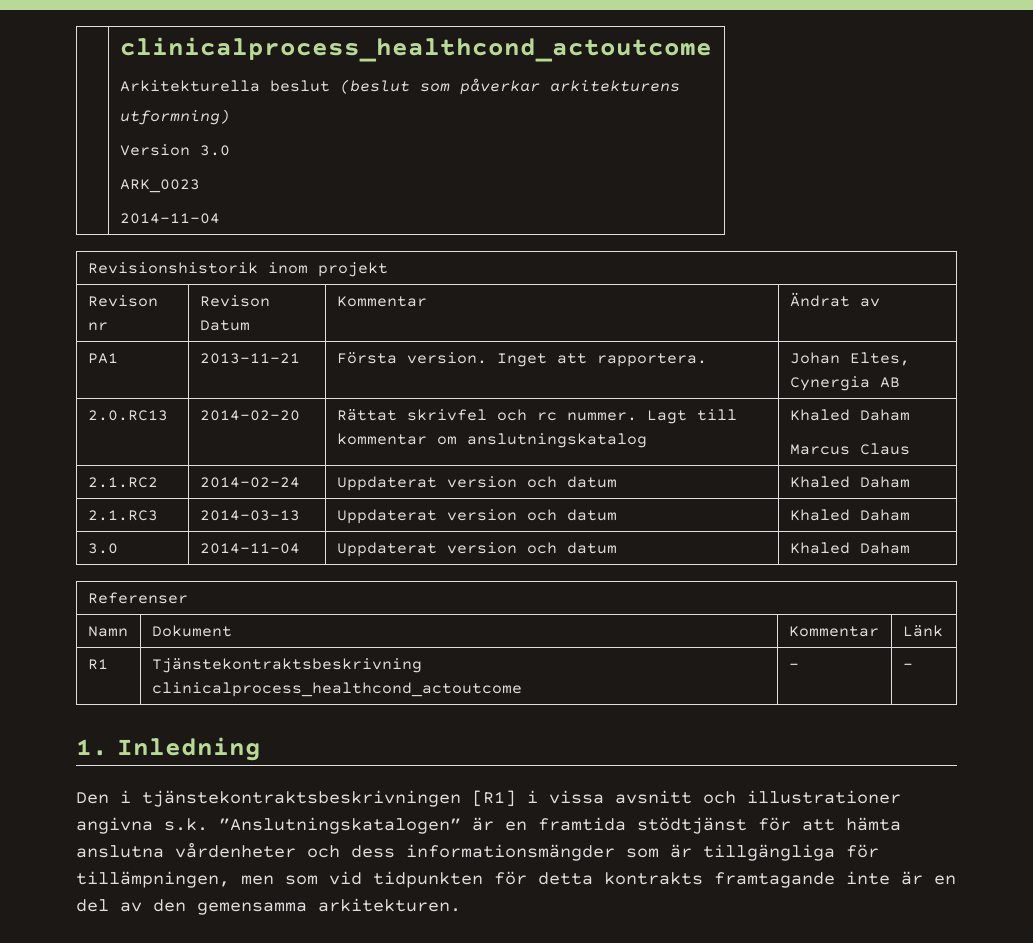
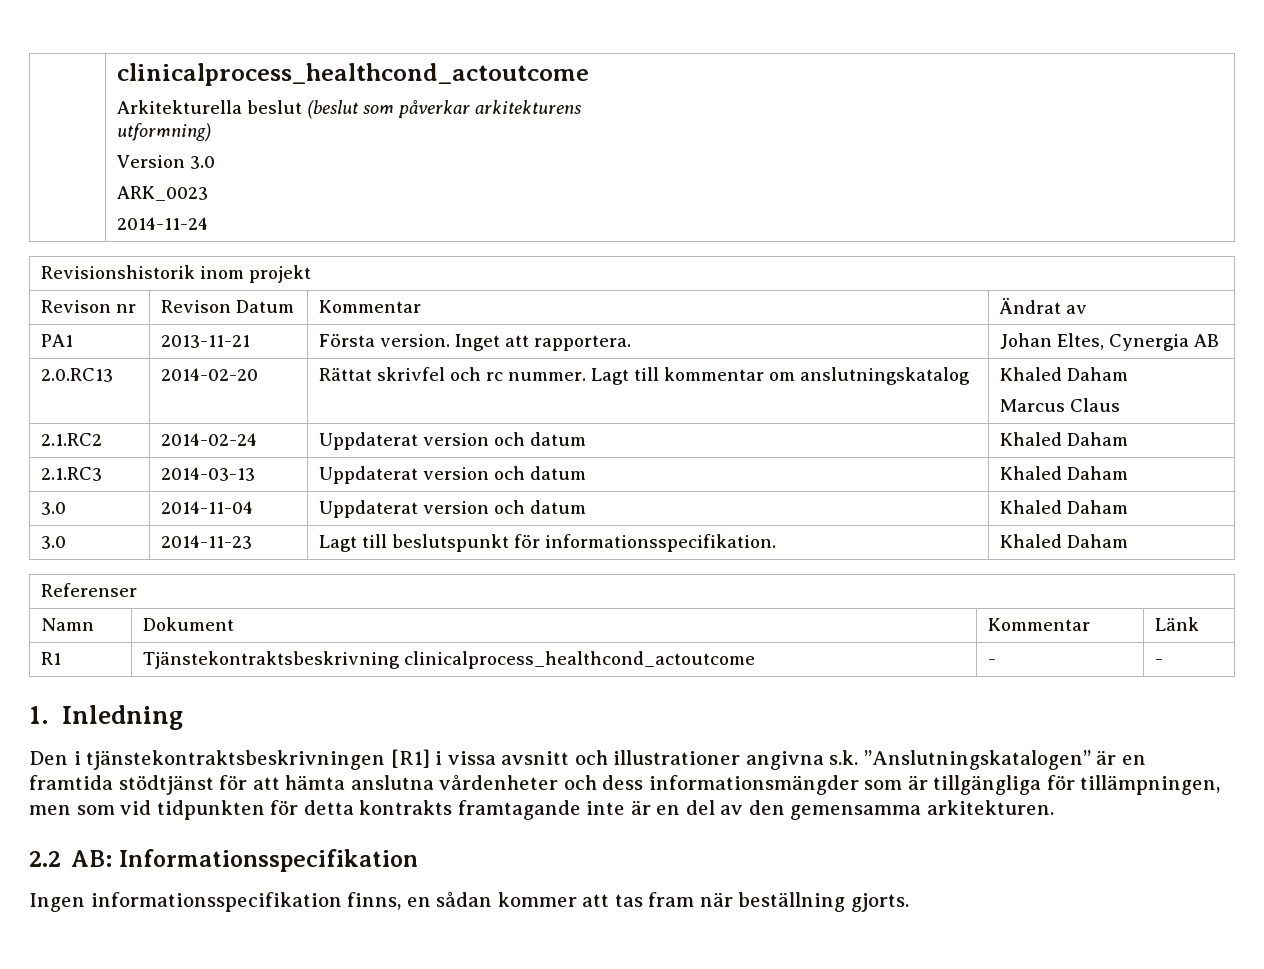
  | clinicalprocess_healthcond_actoutcome
  Arkitekturella beslut (beslut som påverkar arkitekturens
  utformning)
  Version 3.0
  ARK_0023
- 2014-11-04
+ 2014-11-24
+ 3.0 | 2014-11-23 | Lagt till beslutspunkt för informationsspecifikation. | Khaled Daham
+ 2.2 AB: Informationsspecifikation
+ Ingen informationsspecifikation finns, en sådan kommer att tas fram när beställning gjorts.

